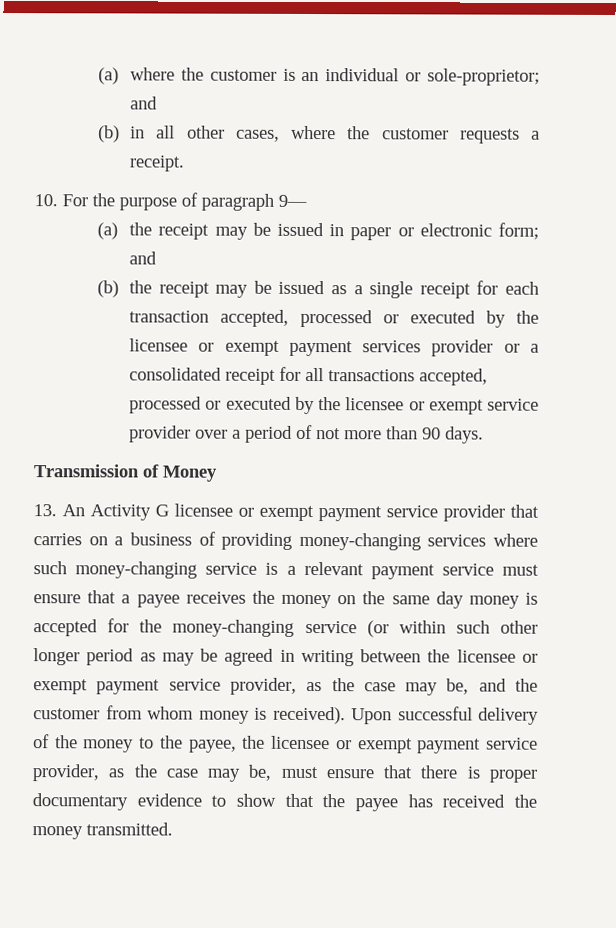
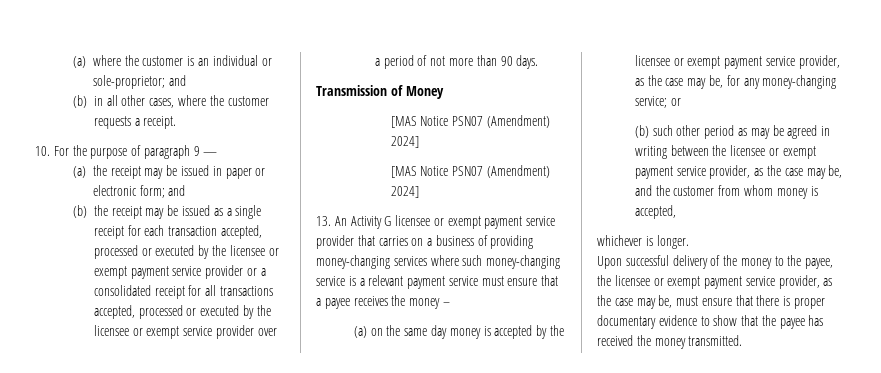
- 10. For the purpose of paragraph 9—
+ 10. For the purpose of paragraph 9 —
- (b) the receipt may be issued as a single receipt for each transaction accepted, processed or executed by the licensee or exempt payment services provider or a consolidated receipt for all transactions accepted, processed or executed by the licensee or exempt service provider over a period of not more than 90 days.
+ (b) the receipt may be issued as a single receipt for each transaction accepted, processed or executed by the licensee or exempt payment service provider or a consolidated receipt for all transactions accepted, processed or executed by the licensee or exempt service provider over a period of not more than 90 days.
  Transmission of Money
+ [MAS Notice PSN07 (Amendment) 2024]
+ [MAS Notice PSN07 (Amendment) 2024]
- 13. An Activity G licensee or exempt payment service provider that carries on a business of providing money-changing services where such money-changing service is a relevant payment service must ensure that a payee receives the money on the same day money is accepted for the money-changing service (or within such other longer period as may be agreed in writing between the licensee or exempt payment service provider, as the case may be, and the customer from whom money is received). Upon successful delivery of the money to the payee, the licensee or exempt payment service provider, as the case may be, must ensure that there is proper documentary evidence to show that the payee has received the money transmitted.
+ 13. An Activity G licensee or exempt payment service provider that carries on a business of providing money-changing services where such money-changing service is a relevant payment service must ensure that a payee receives the money –
+ (a) on the same day money is accepted by the licensee or exempt payment service provider, as the case may be, for any money-changing service; or
+ (b) such other period as may be agreed in writing between the licensee or exempt payment service provider, as the case may be, and the customer from whom money is accepted,
+ whichever is longer.
+ Upon successful delivery of the money to the payee, the licensee or exempt payment service provider, as the case may be, must ensure that there is proper documentary evidence to show that the payee has received the money transmitted.

